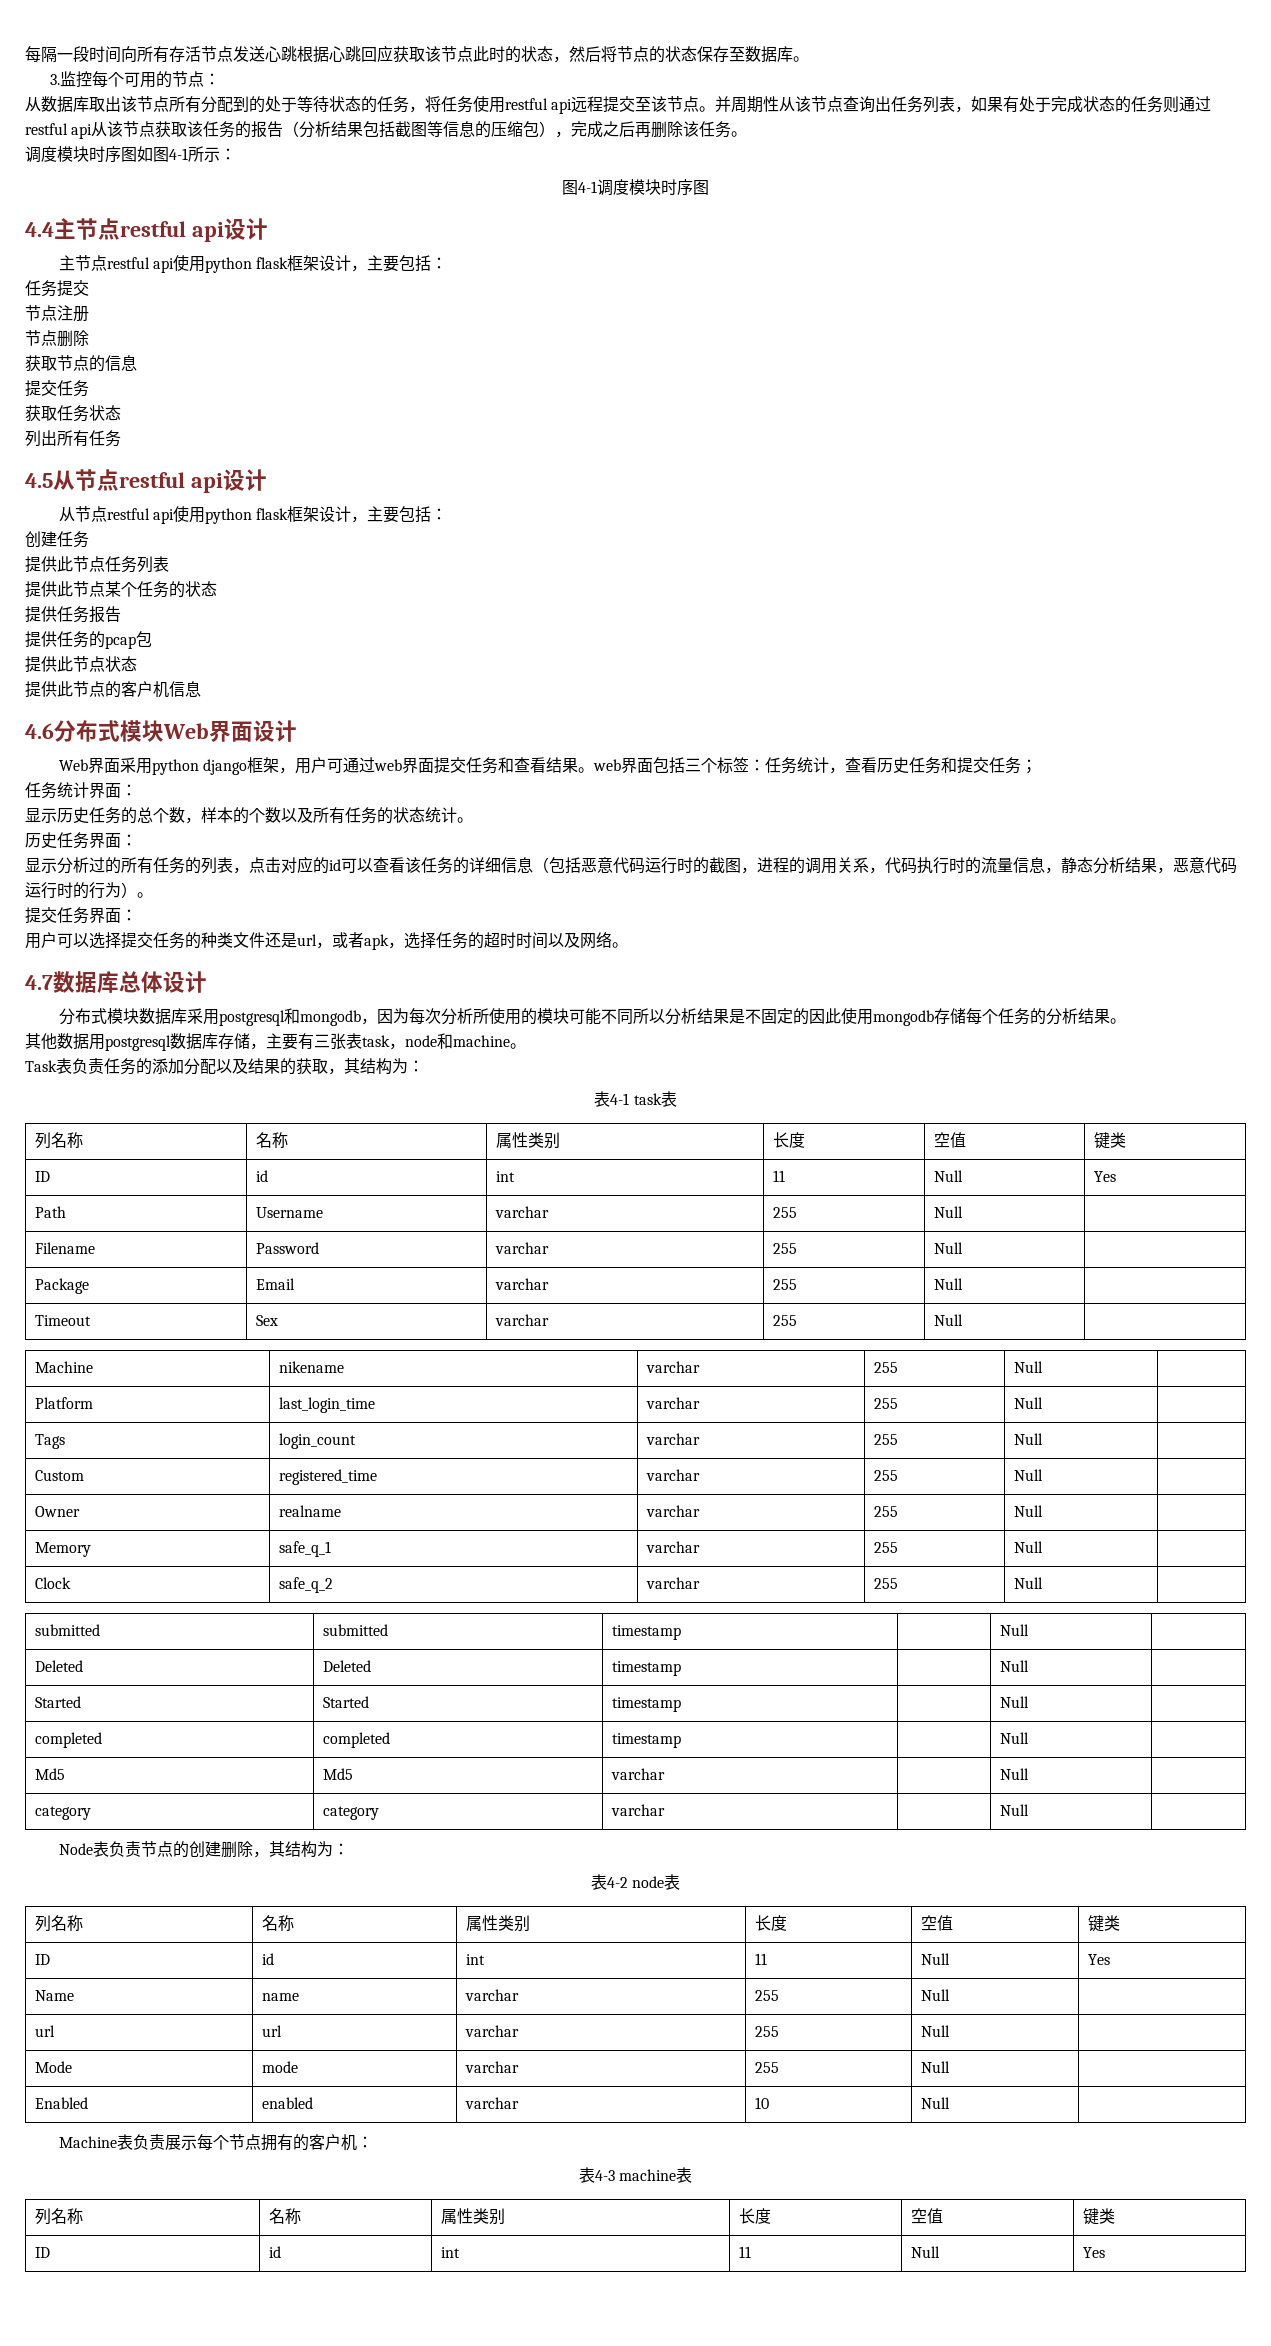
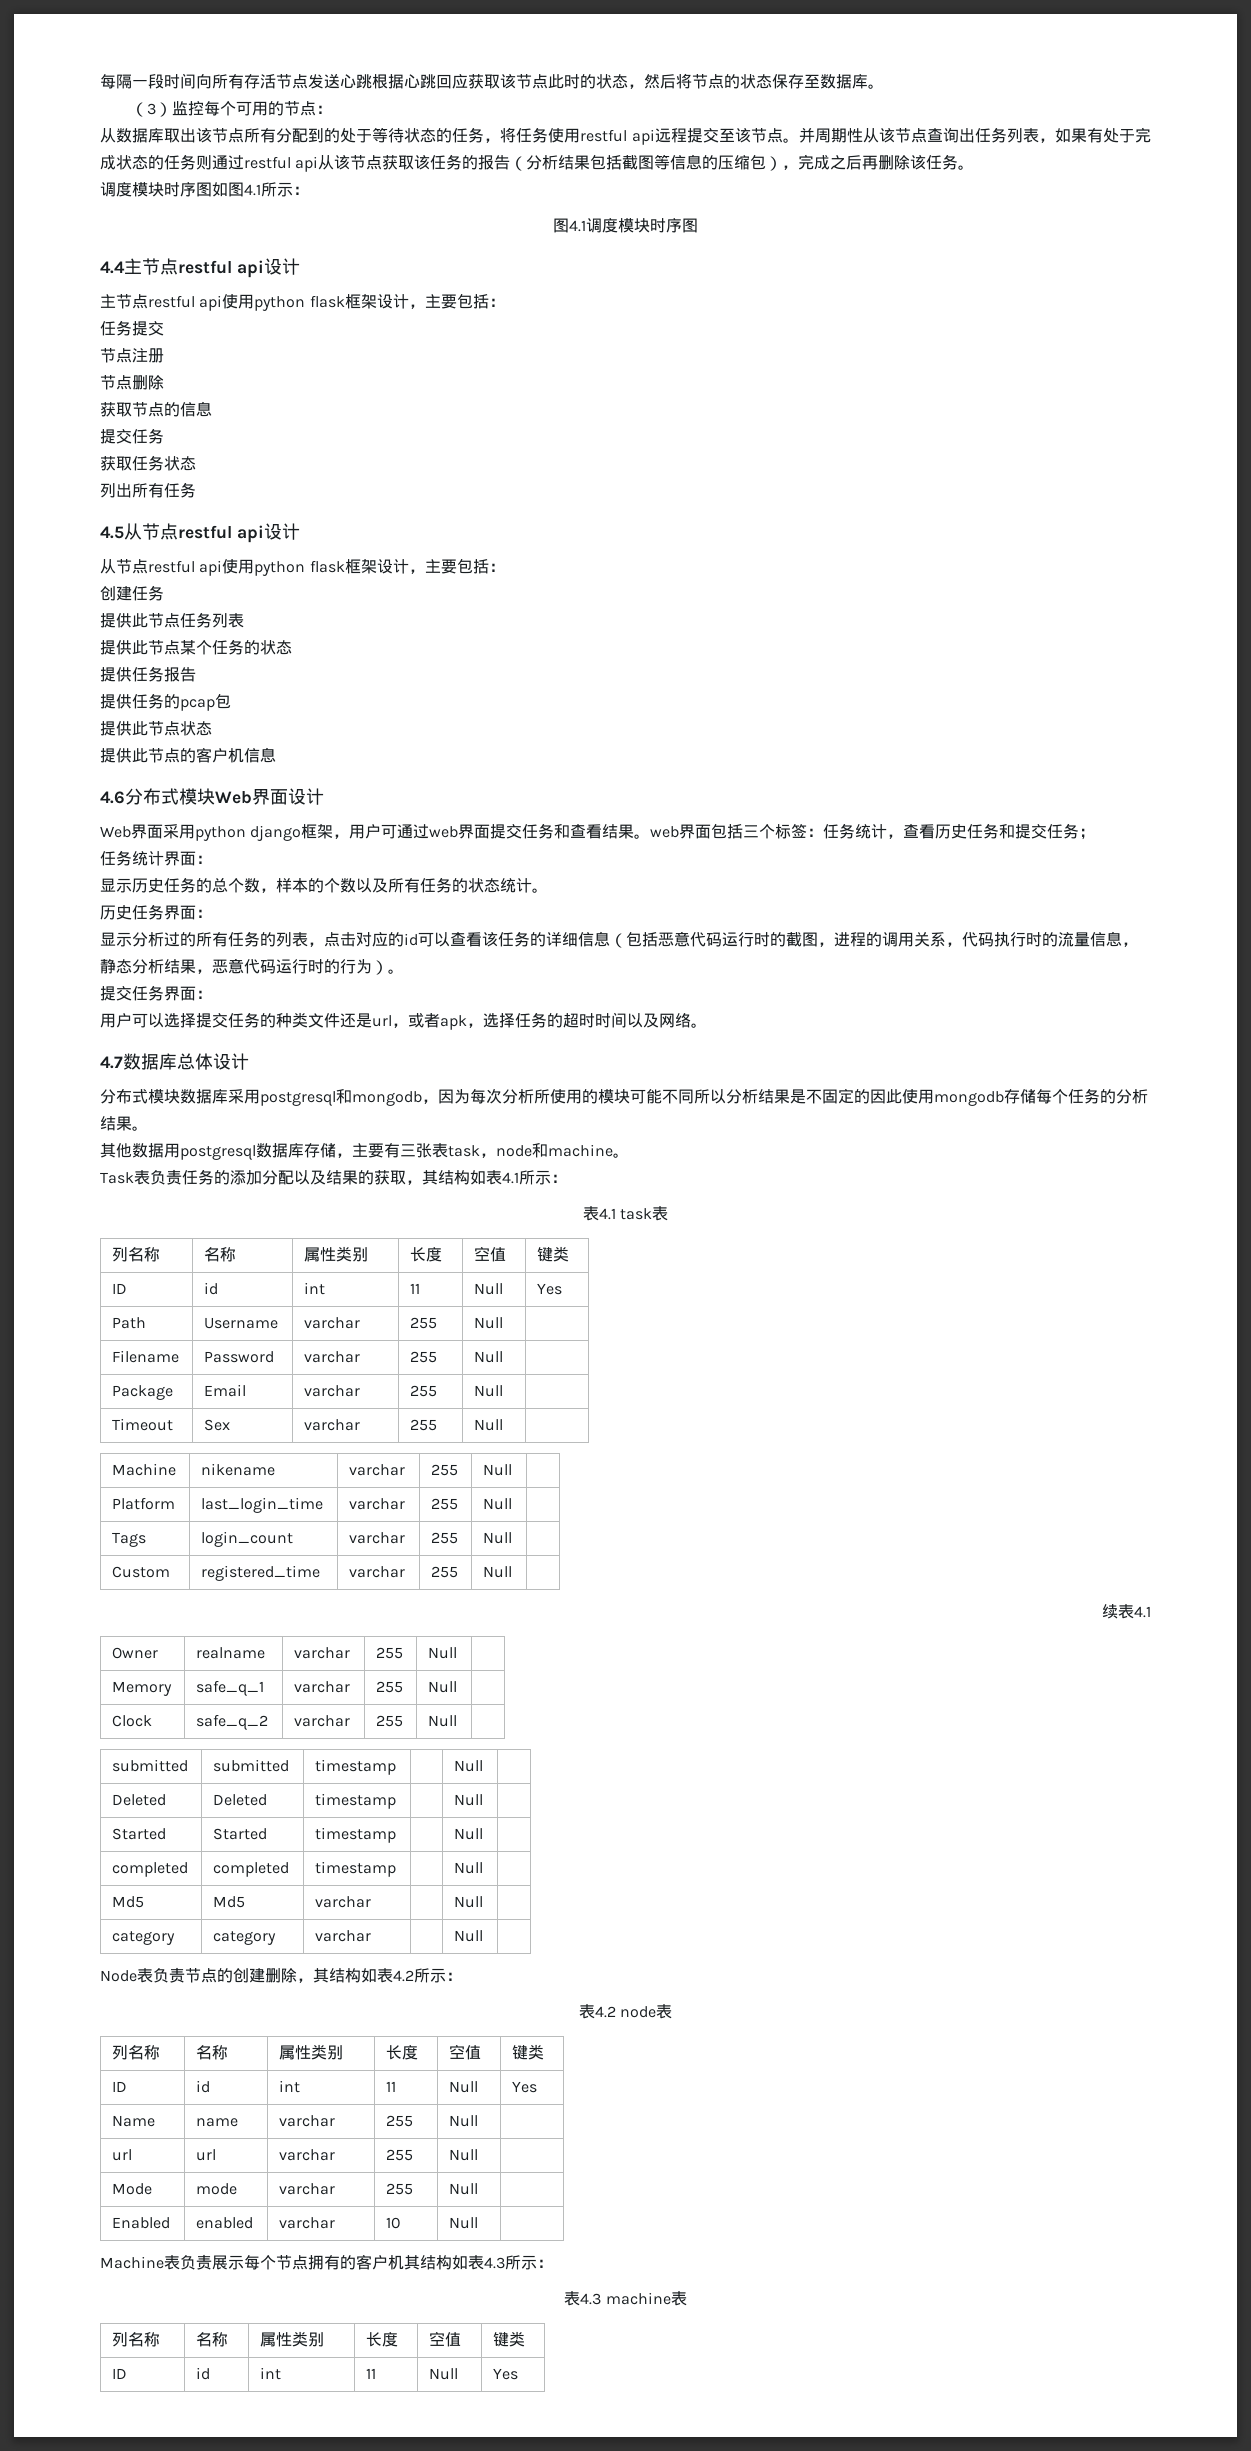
- 3.监控每个可用的节点：
+ （3）监控每个可用的节点：
- 调度模块时序图如图4-1所示：
+ 调度模块时序图如图4.1所示：
- 图4-1调度模块时序图
+ 图4.1调度模块时序图
- Task表负责任务的添加分配以及结果的获取，其结构为：
- 表4-1 task表
+ Task表负责任务的添加分配以及结果的获取，其结构如表4.1所示：
+ 表4.1 task表
+ 续表4.1
- Node表负责节点的创建删除，其结构为：
- 表4-2 node表
+ Node表负责节点的创建删除，其结构如表4.2所示：
+ 表4.2 node表
- Machine表负责展示每个节点拥有的客户机：
- 表4-3 machine表
+ Machine表负责展示每个节点拥有的客户机其结构如表4.3所示：
+ 表4.3 machine表

